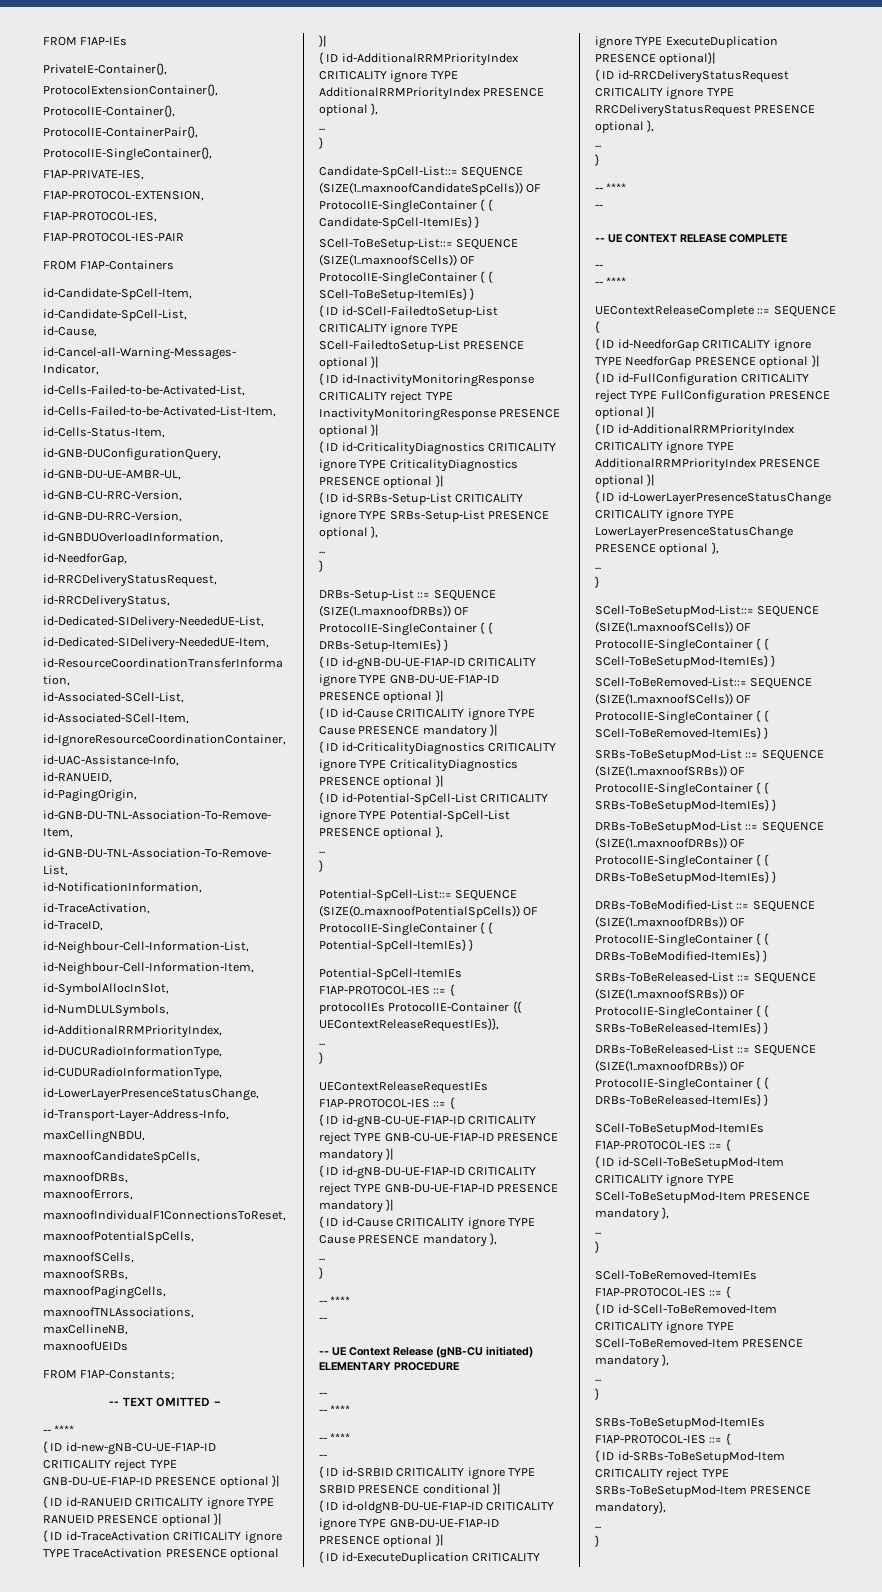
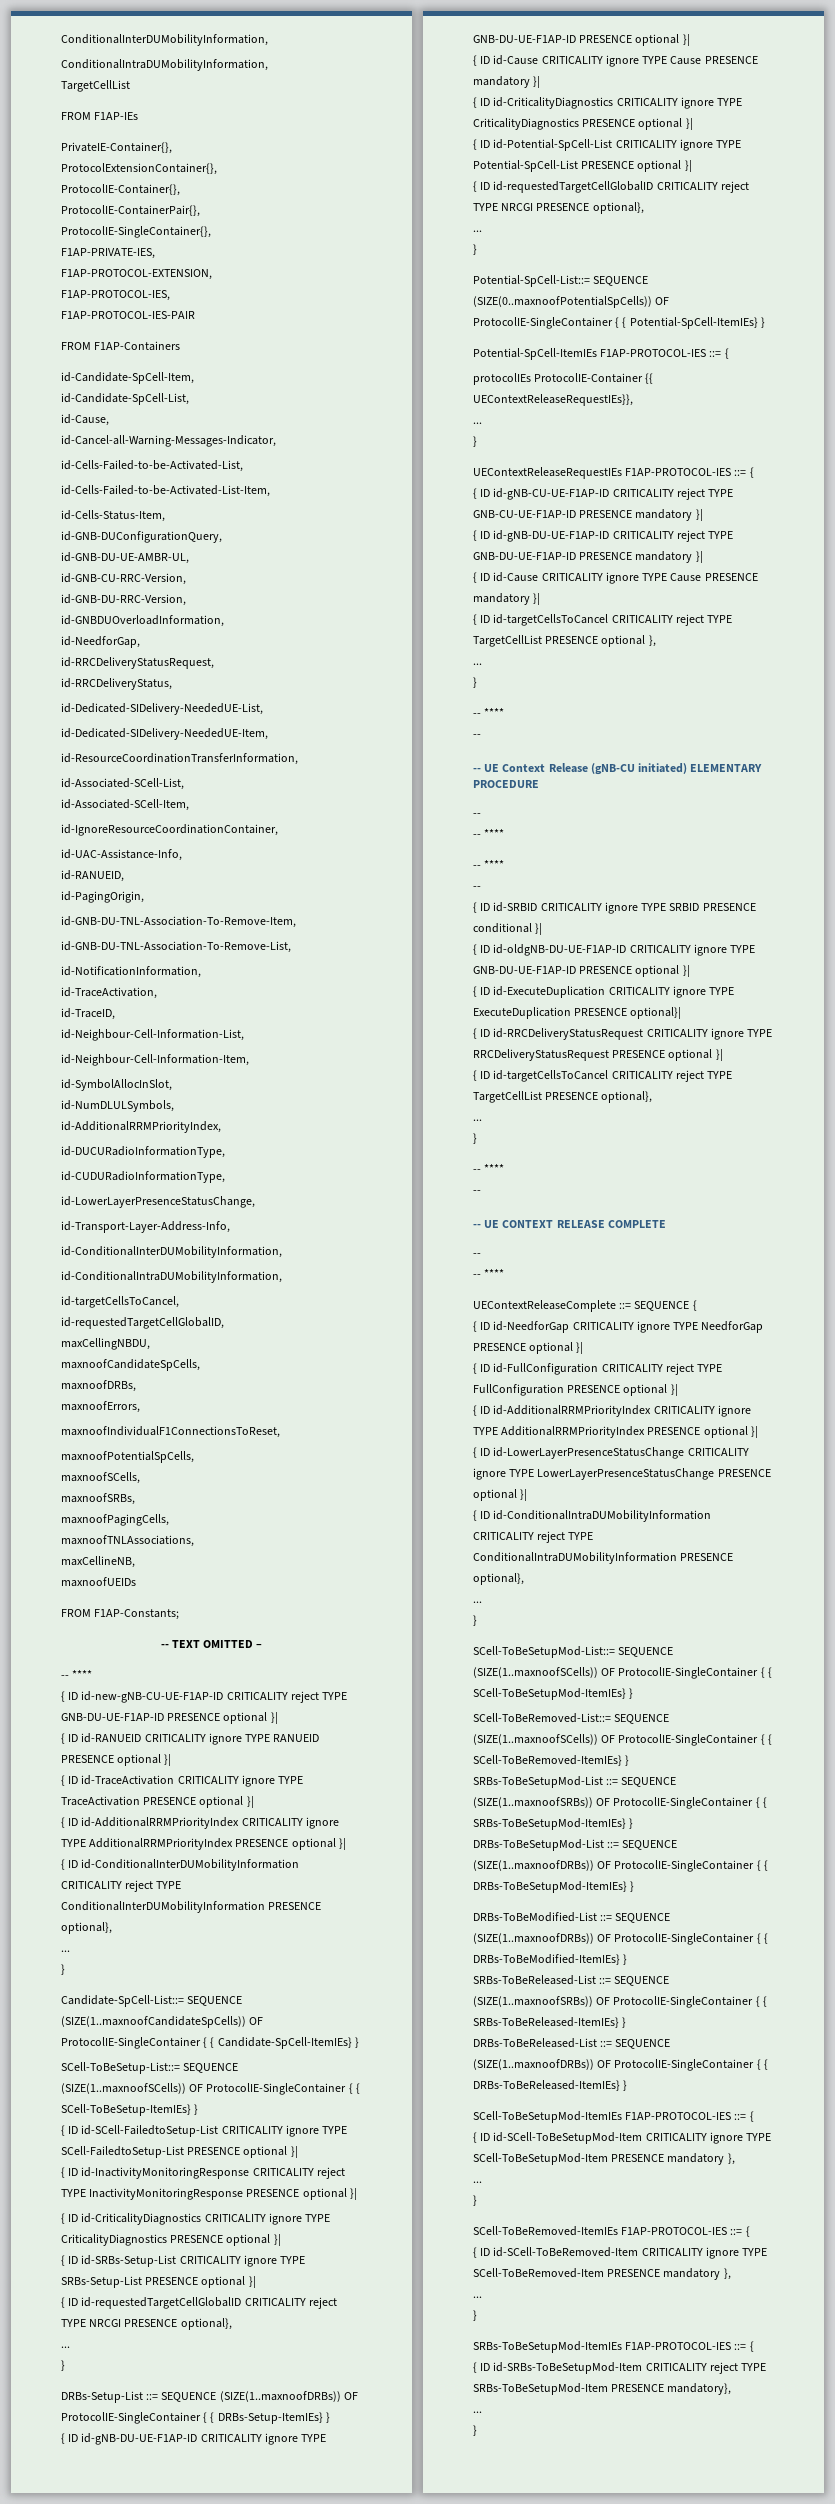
+ ConditionalInterDUMobilityInformation,
+ ConditionalIntraDUMobilityInformation,
+ TargetCellList
+ id-ConditionalInterDUMobilityInformation,
+ id-ConditionalIntraDUMobilityInformation,
+ id-targetCellsToCancel,
+ id-requestedTargetCellGlobalID,
  { ID id-TraceActivation CRITICALITY ignore TYPE TraceActivation PRESENCE optional }|
- { ID id-AdditionalRRMPriorityIndex CRITICALITY ignore TYPE AdditionalRRMPriorityIndex PRESENCE optional },
+ { ID id-AdditionalRRMPriorityIndex CRITICALITY ignore TYPE AdditionalRRMPriorityIndex PRESENCE optional }|
+ { ID id-ConditionalInterDUMobilityInformation CRITICALITY reject TYPE ConditionalInterDUMobilityInformation PRESENCE optional},
- { ID id-SRBs-Setup-List CRITICALITY ignore TYPE SRBs-Setup-List PRESENCE optional },
+ { ID id-SRBs-Setup-List CRITICALITY ignore TYPE SRBs-Setup-List PRESENCE optional }|
+ { ID id-requestedTargetCellGlobalID CRITICALITY reject TYPE NRCGI PRESENCE optional},
- { ID id-Potential-SpCell-List CRITICALITY ignore TYPE Potential-SpCell-List PRESENCE optional },
+ { ID id-Potential-SpCell-List CRITICALITY ignore TYPE Potential-SpCell-List PRESENCE optional }|
+ { ID id-requestedTargetCellGlobalID CRITICALITY reject TYPE NRCGI PRESENCE optional},
  { ID id-gNB-DU-UE-F1AP-ID CRITICALITY reject TYPE GNB-DU-UE-F1AP-ID PRESENCE mandatory }|
- { ID id-Cause CRITICALITY ignore TYPE Cause PRESENCE mandatory },
+ { ID id-Cause CRITICALITY ignore TYPE Cause PRESENCE mandatory }|
+ { ID id-targetCellsToCancel CRITICALITY reject TYPE TargetCellList PRESENCE optional },
- { ID id-RRCDeliveryStatusRequest CRITICALITY ignore TYPE RRCDeliveryStatusRequest PRESENCE optional },
+ { ID id-RRCDeliveryStatusRequest CRITICALITY ignore TYPE RRCDeliveryStatusRequest PRESENCE optional }|
+ { ID id-targetCellsToCancel CRITICALITY reject TYPE TargetCellList PRESENCE optional},
- { ID id-LowerLayerPresenceStatusChange CRITICALITY ignore TYPE LowerLayerPresenceStatusChange PRESENCE optional },
+ { ID id-LowerLayerPresenceStatusChange CRITICALITY ignore TYPE LowerLayerPresenceStatusChange PRESENCE optional }|
+ { ID id-ConditionalIntraDUMobilityInformation CRITICALITY reject TYPE ConditionalIntraDUMobilityInformation PRESENCE optional},

